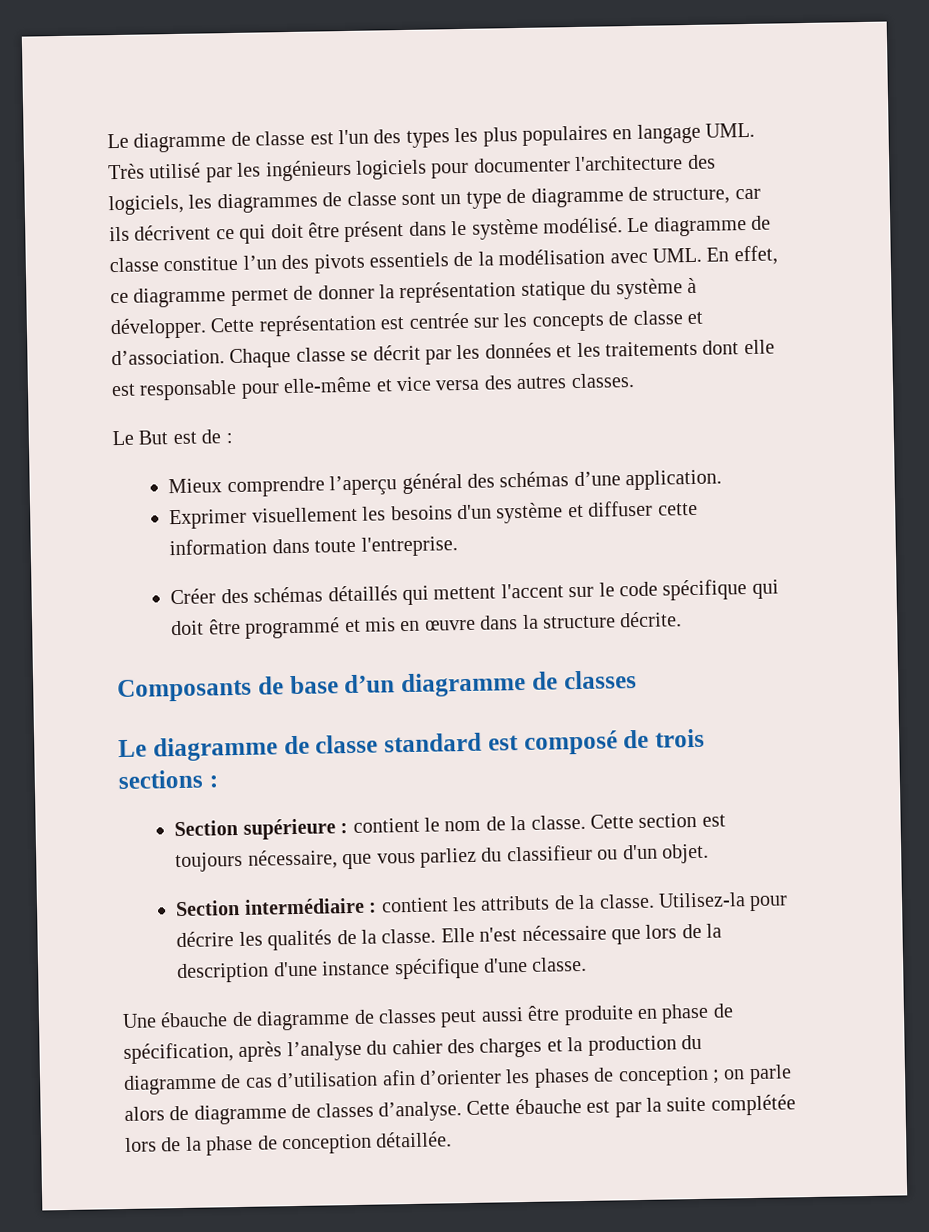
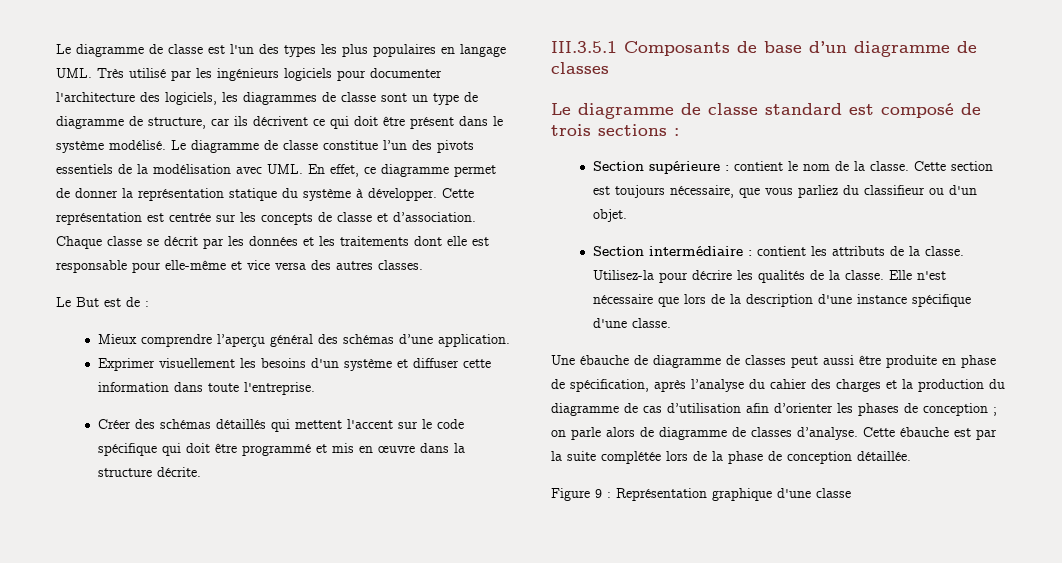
- Composants de base d’un diagramme de classes
+ III.3.5.1 Composants de base d’un diagramme de classes
+ Figure 9 : Représentation graphique d'une classe

